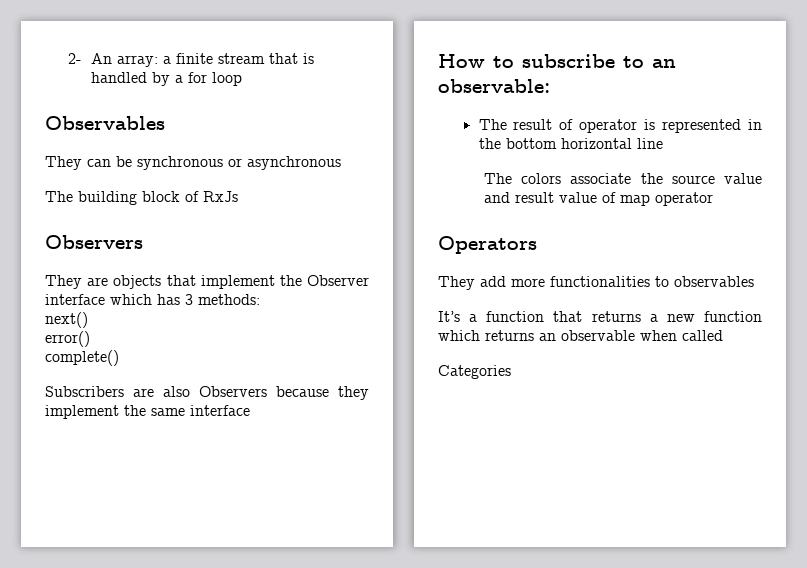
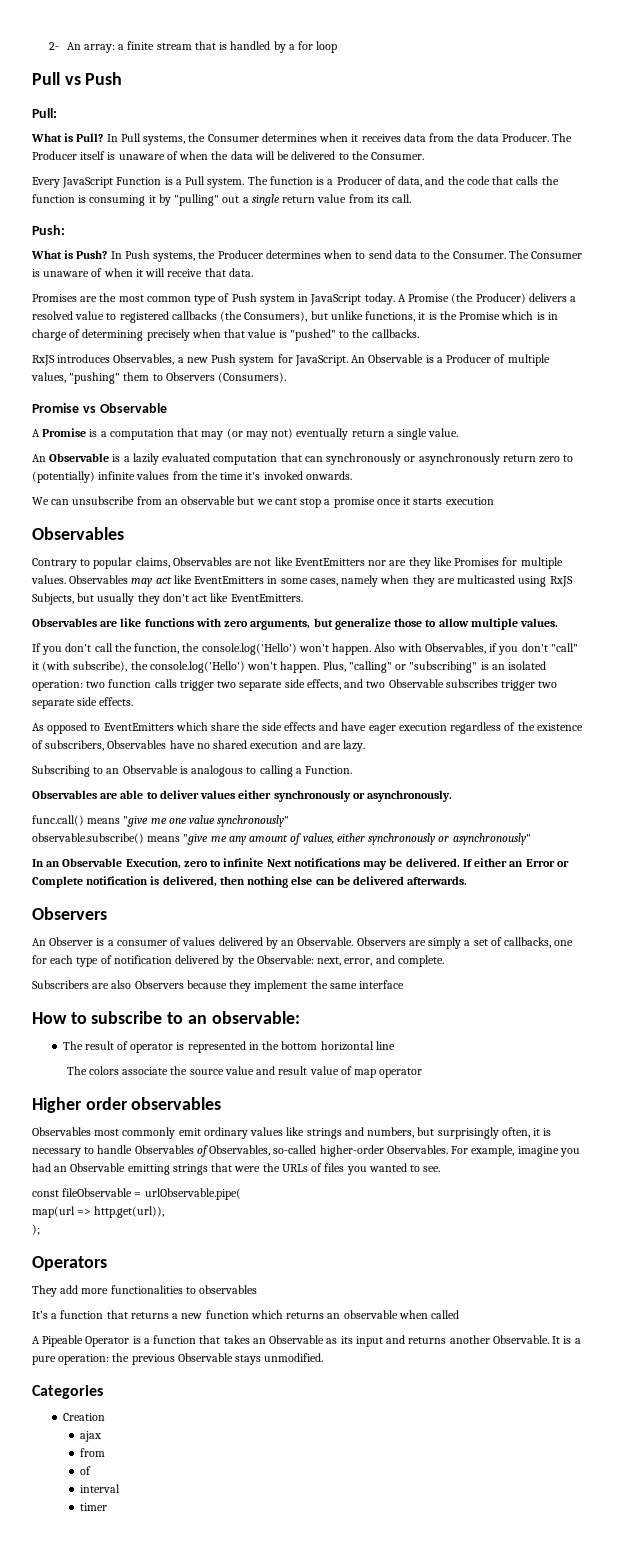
+ Pull vs Push
+ Pull:
+ What is Pull? In Pull systems, the Consumer determines when it receives data from the data Producer. The Producer itself is unaware of when the data will be delivered to the Consumer.
+ Every JavaScript Function is a Pull system. The function is a Producer of data, and the code that calls the function is consuming it by "pulling" out a single return value from its call.
+ Push:
+ What is Push? In Push systems, the Producer determines when to send data to the Consumer. The Consumer is unaware of when it will receive that data.
+ Promises are the most common type of Push system in JavaScript today. A Promise (the Producer) delivers a resolved value to registered callbacks (the Consumers), but unlike functions, it is the Promise which is in charge of determining precisely when that value is "pushed" to the callbacks.
+ RxJS introduces Observables, a new Push system for JavaScript. An Observable is a Producer of multiple values, "pushing" them to Observers (Consumers).
+ Promise vs Observable
+ A Promise is a computation that may (or may not) eventually return a single value.
+ An Observable is a lazily evaluated computation that can synchronously or asynchronously return zero to (potentially) infinite values from the time it's invoked onwards.
+ We can unsubscribe from an observable but we cant stop a promise once it starts execution
  Observables
- They can be synchronous or asynchronous
- The building block of RxJs
+ Contrary to popular claims, Observables are not like EventEmitters nor are they like Promises for multiple values. Observables may act like EventEmitters in some cases, namely when they are multicasted using RxJS Subjects, but usually they don't act like EventEmitters.
+ Observables are like functions with zero arguments, but generalize those to allow multiple values.
+ If you don't call the function, the console.log('Hello') won't happen. Also with Observables, if you don't "call" it (with subscribe), the console.log('Hello') won't happen. Plus, "calling" or "subscribing" is an isolated operation: two function calls trigger two separate side effects, and two Observable subscribes trigger two separate side effects.
+ As opposed to EventEmitters which share the side effects and have eager execution regardless of the existence of subscribers, Observables have no shared execution and are lazy.
+ Subscribing to an Observable is analogous to calling a Function.
+ Observables are able to deliver values either synchronously or asynchronously.
+ func.call() means "give me one value synchronously"
+ observable.subscribe() means "give me any amount of values, either synchronously or asynchronously"
+ In an Observable Execution, zero to infinite Next notifications may be delivered. If either an Error or Complete notification is delivered, then nothing else can be delivered afterwards.
  Observers
- They are objects that implement the Observer interface which has 3 methods:
- next()
- error()
- complete()
+ An Observer is a consumer of values delivered by an Observable. Observers are simply a set of callbacks, one for each type of notification delivered by the Observable: next, error, and complete.
+ Higher order observables
+ Observables most commonly emit ordinary values like strings and numbers, but surprisingly often, it is necessary to handle Observables of Observables, so-called higher-order Observables. For example, imagine you had an Observable emitting strings that were the URLs of files you wanted to see.
+ const fileObservable = urlObservable.pipe(
+ map(url => http.get(url)),
+ );
+ A Pipeable Operator is a function that takes an Observable as its input and returns another Observable. It is a pure operation: the previous Observable stays unmodified.
  Categories
+ Creation
+ ajax
+ from
+ of
+ interval
+ timer

